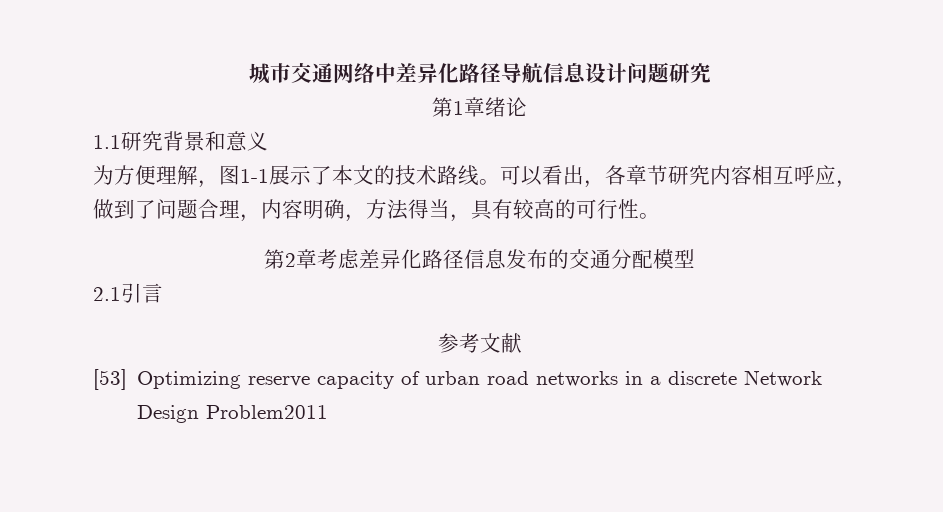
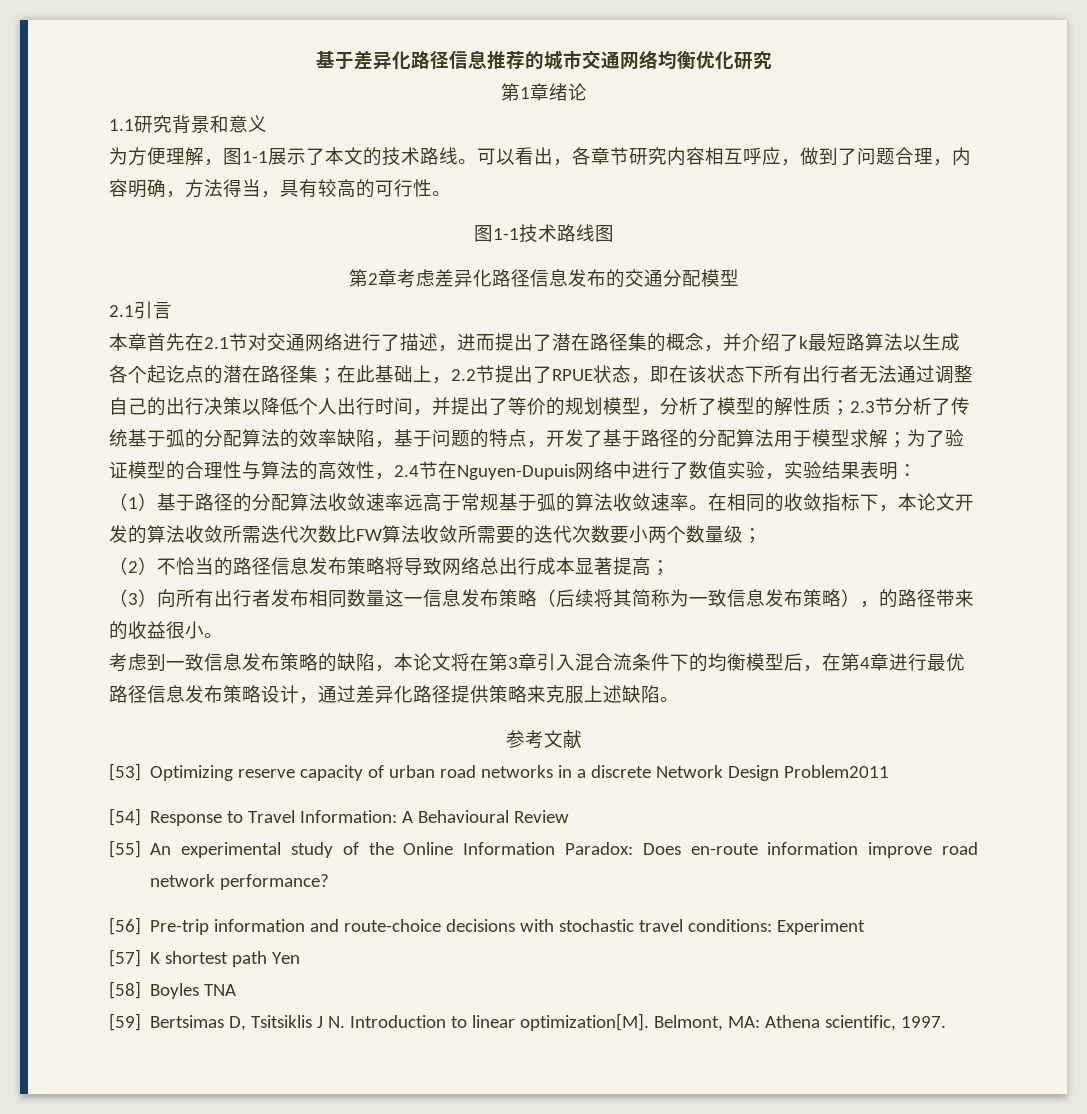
- 城市交通网络中差异化路径导航信息设计问题研究
+ 基于差异化路径信息推荐的城市交通网络均衡优化研究
+ 图1-1技术路线图
+ 本章首先在2.1节对交通网络进行了描述，进而提出了潜在路径集的概念，并介绍了k最短路算法以生成各个起讫点的潜在路径集；在此基础上，2.2节提出了RPUE状态，即在该状态下所有出行者无法通过调整自己的出行决策以降低个人出行时间，并提出了等价的规划模型，分析了模型的解性质；2.3节分析了传统基于弧的分配算法的效率缺陷，基于问题的特点，开发了基于路径的分配算法用于模型求解；为了验证模型的合理性与算法的高效性，2.4节在Nguyen-Dupuis网络中进行了数值实验，实验结果表明：
+ （1）基于路径的分配算法收敛速率远高于常规基于弧的算法收敛速率。在相同的收敛指标下，本论文开发的算法收敛所需迭代次数比FW算法收敛所需要的迭代次数要小两个数量级；
+ （2）不恰当的路径信息发布策略将导致网络总出行成本显著提高；
+ （3）向所有出行者发布相同数量这一信息发布策略（后续将其简称为一致信息发布策略），的路径带来的收益很小。
+ 考虑到一致信息发布策略的缺陷，本论文将在第3章引入混合流条件下的均衡模型后，在第4章进行最优路径信息发布策略设计，通过差异化路径提供策略来克服上述缺陷。
+ [54] Response to Travel Information: A Behavioural Review
+ [55] An experimental study of the Online Information Paradox: Does en-route information improve road network performance?
+ [56] Pre-trip information and route-choice decisions with stochastic travel conditions: Experiment
+ [57] K shortest path Yen
+ [58] Boyles TNA
+ [59] Bertsimas D, Tsitsiklis J N. Introduction to linear optimization[M]. Belmont, MA: Athena scientific, 1997.

